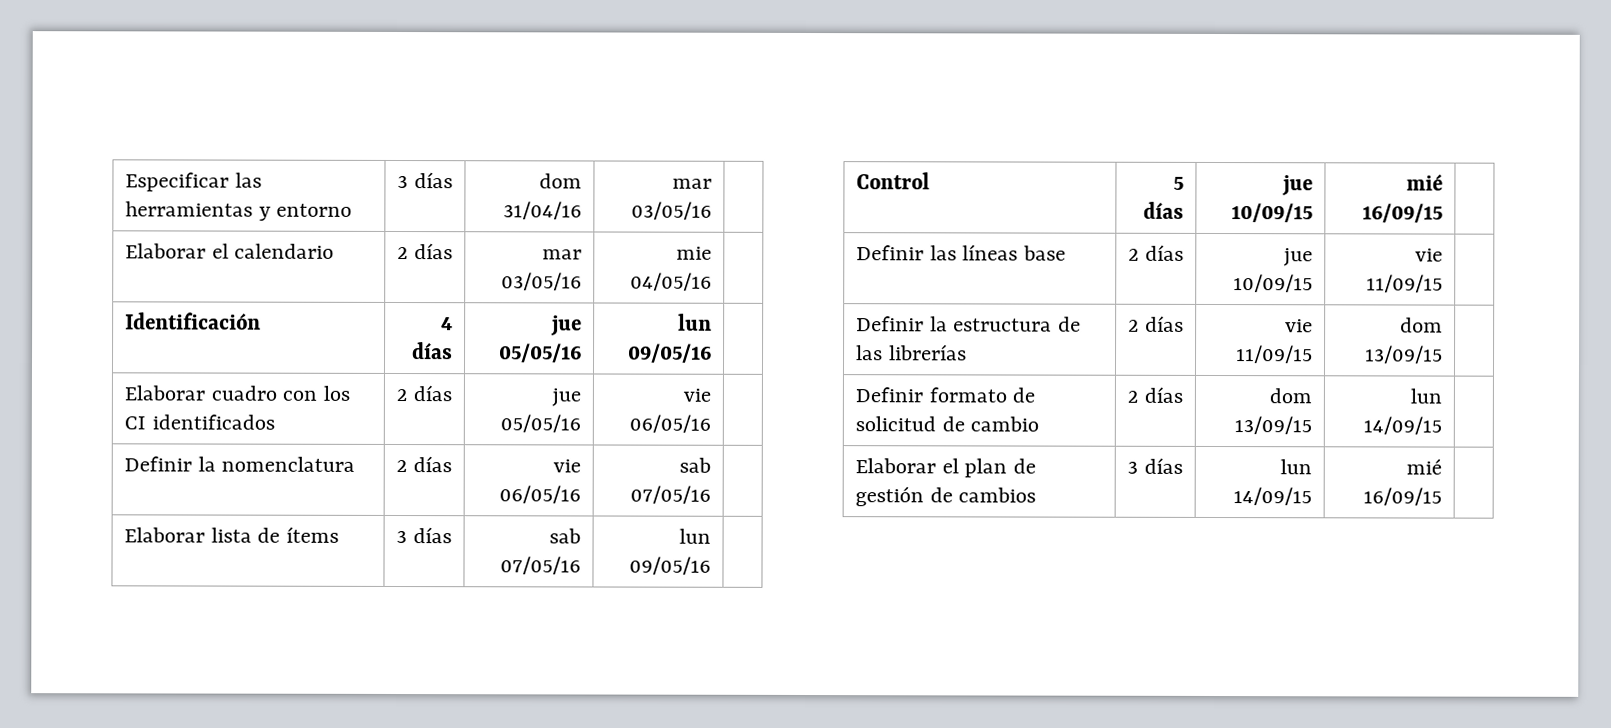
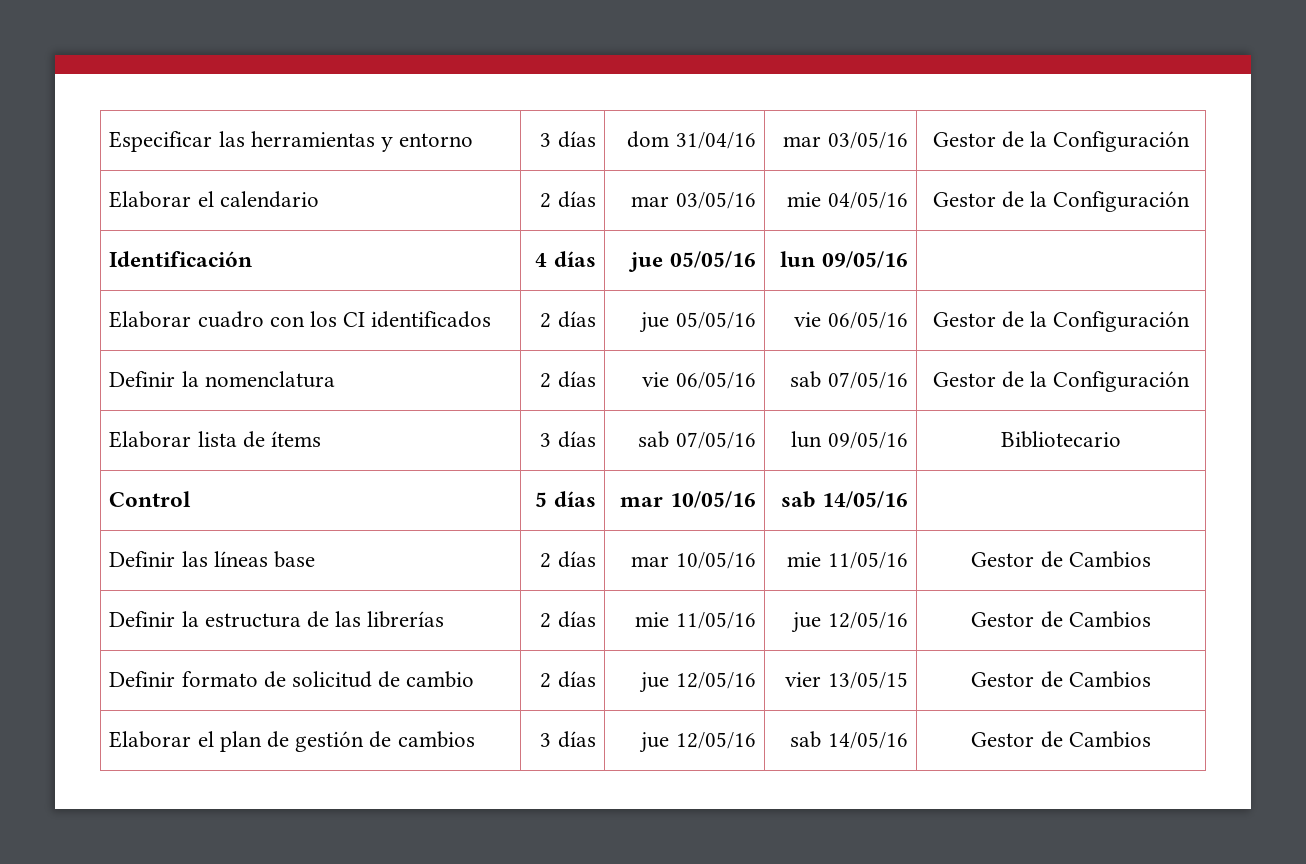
- Especificar las herramientas y entorno | 3 días | dom 31/04/16 | mar 03/05/16 |
+ Especificar las herramientas y entorno | 3 días | dom 31/04/16 | mar 03/05/16 | Gestor de la Configuración
- Elaborar el calendario | 2 días | mar 03/05/16 | mie 04/05/16 |
+ Elaborar el calendario | 2 días | mar 03/05/16 | mie 04/05/16 | Gestor de la Configuración
- Elaborar cuadro con los CI identificados | 2 días | jue 05/05/16 | vie 06/05/16 |
+ Elaborar cuadro con los CI identificados | 2 días | jue 05/05/16 | vie 06/05/16 | Gestor de la Configuración
- Definir la nomenclatura | 2 días | vie 06/05/16 | sab 07/05/16 |
+ Definir la nomenclatura | 2 días | vie 06/05/16 | sab 07/05/16 | Gestor de la Configuración
- Elaborar lista de ítems | 3 días | sab 07/05/16 | lun 09/05/16 |
+ Elaborar lista de ítems | 3 días | sab 07/05/16 | lun 09/05/16 | Bibliotecario
- Control | 5 días | jue 10/09/15 | mié 16/09/15 |
+ Control | 5 días | mar 10/05/16 | sab 14/05/16 |
- Definir las líneas base | 2 días | jue 10/09/15 | vie 11/09/15 |
+ Definir las líneas base | 2 días | mar 10/05/16 | mie 11/05/16 | Gestor de Cambios
- Definir la estructura de las librerías | 2 días | vie 11/09/15 | dom 13/09/15 |
+ Definir la estructura de las librerías | 2 días | mie 11/05/16 | jue 12/05/16 | Gestor de Cambios
- Definir formato de solicitud de cambio | 2 días | dom 13/09/15 | lun 14/09/15 |
+ Definir formato de solicitud de cambio | 2 días | jue 12/05/16 | vier 13/05/15 | Gestor de Cambios
- Elaborar el plan de gestión de cambios | 3 días | lun 14/09/15 | mié 16/09/15 |
+ Elaborar el plan de gestión de cambios | 3 días | jue 12/05/16 | sab 14/05/16 | Gestor de Cambios

